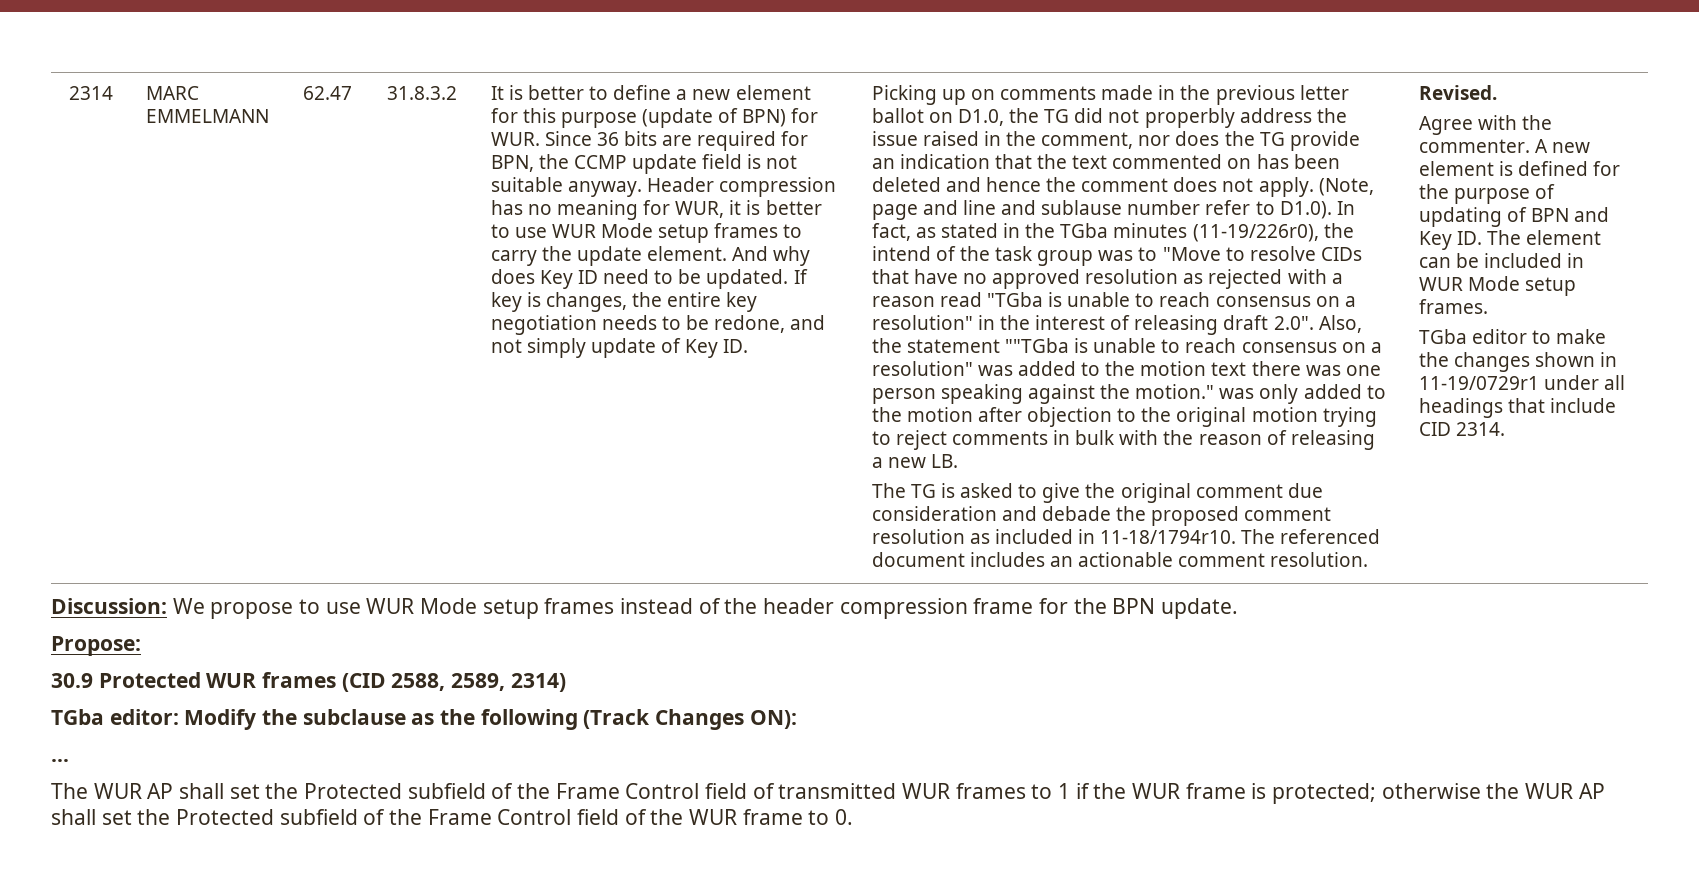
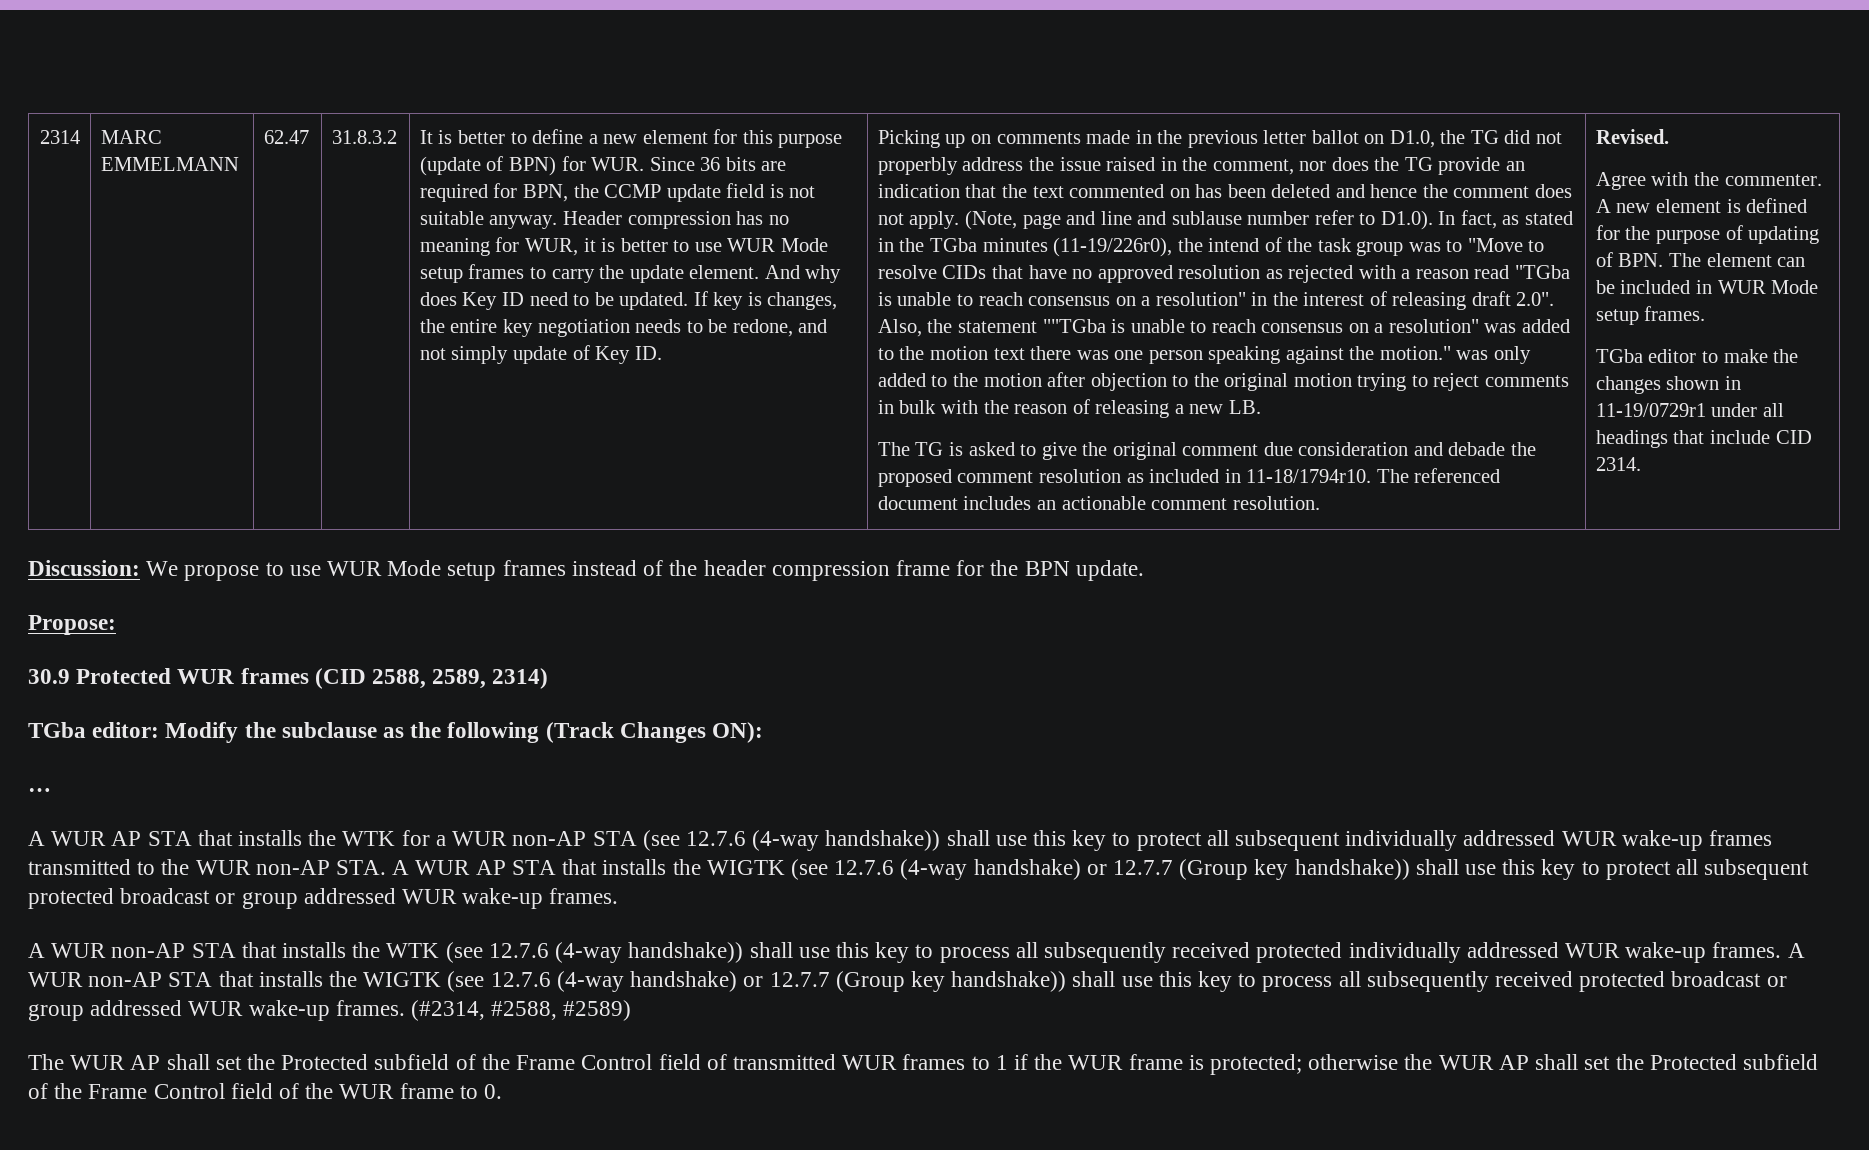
- A new element is defined for the purpose of updating of BPN and Key ID. The element can be included in WUR Mode setup frames.
+ A new element is defined for the purpose of updating of BPN. The element can be included in WUR Mode setup frames.
+ A WUR AP STA that installs the WTK for a WUR non-AP STA (see 12.7.6 (4-way handshake)) shall use this key to protect all subsequent individually addressed WUR wake-up frames transmitted to the WUR non-AP STA. A WUR AP STA that installs the WIGTK (see 12.7.6 (4-way handshake) or 12.7.7 (Group key handshake)) shall use this key to protect all subsequent protected broadcast or group addressed WUR wake-up frames.
+ A WUR non-AP STA that installs the WTK (see 12.7.6 (4-way handshake)) shall use this key to process all subsequently received protected individually addressed WUR wake-up frames. A WUR non-AP STA that installs the WIGTK (see 12.7.6 (4-way handshake) or 12.7.7 (Group key handshake)) shall use this key to process all subsequently received protected broadcast or group addressed WUR wake-up frames. (#2314, #2588, #2589)

